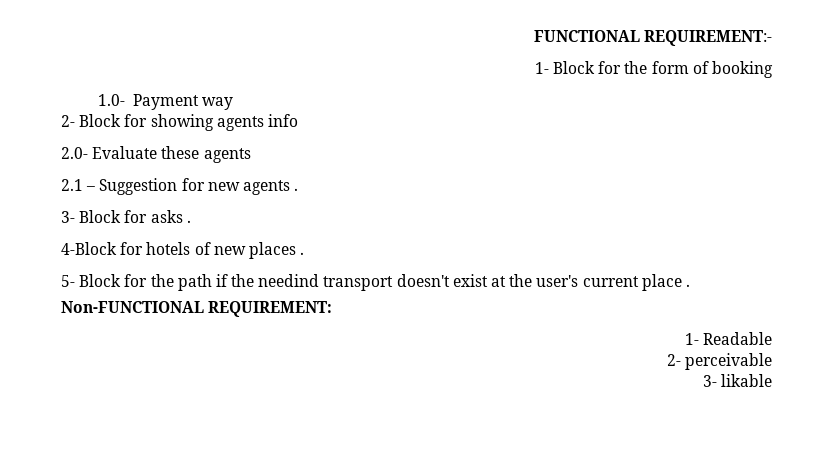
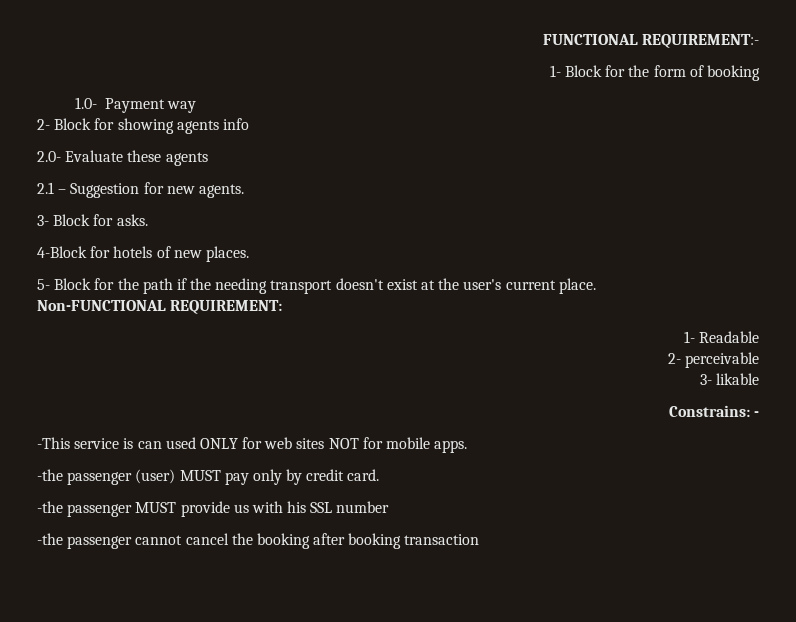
- 2.1 – Suggestion for new agents .
+ 2.1 – Suggestion for new agents.
- 3- Block for asks .
+ 3- Block for asks.
- 4-Block for hotels of new places .
+ 4-Block for hotels of new places.
- 5- Block for the path if the needind transport doesn't exist at the user's current place .
+ 5- Block for the path if the needing transport doesn't exist at the user's current place.
+ Constrains: -
+ -This service is can used ONLY for web sites NOT for mobile apps.
+ -the passenger (user) MUST pay only by credit card.
+ -the passenger MUST provide us with his SSL number
+ -the passenger cannot cancel the booking after booking transaction

